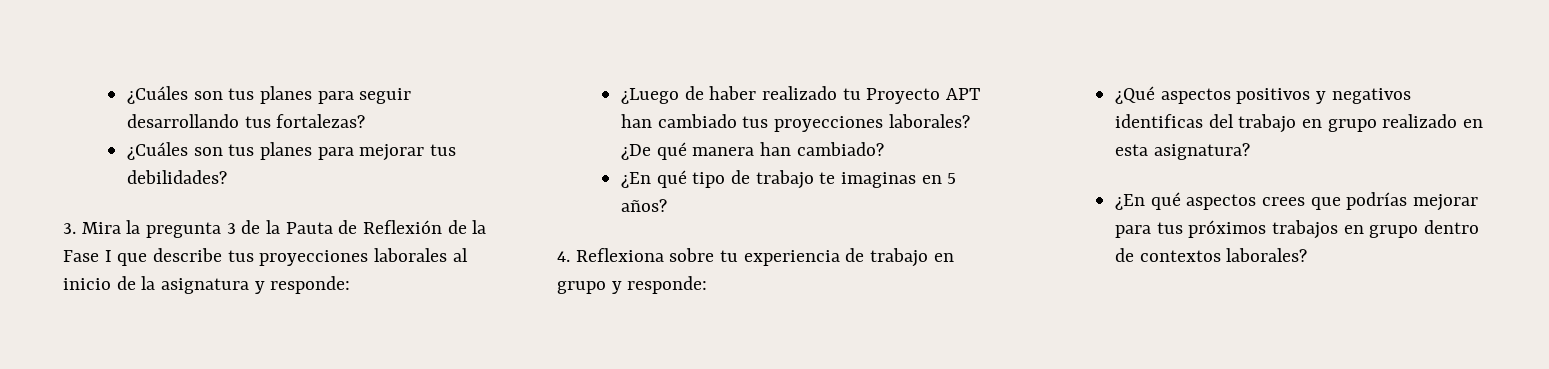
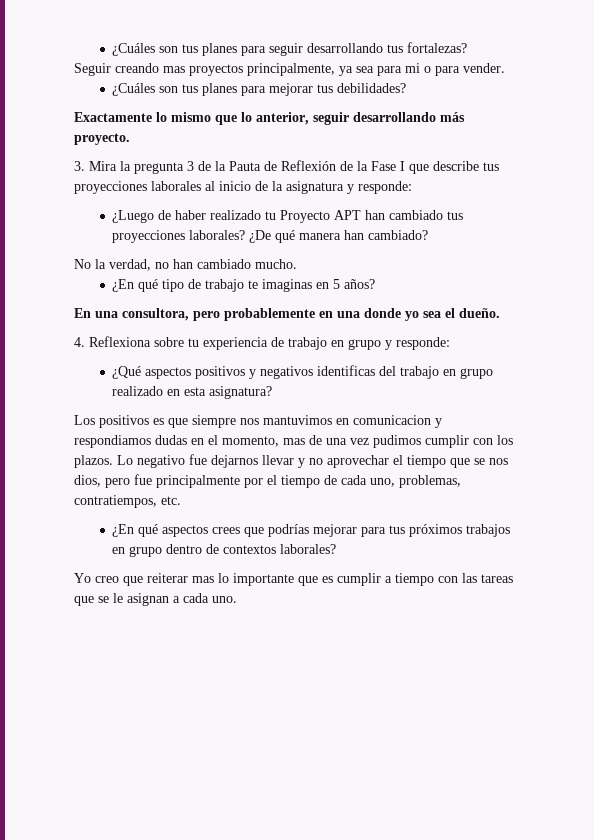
+ Seguir creando mas proyectos principalmente, ya sea para mi o para vender.
+ Exactamente lo mismo que lo anterior, seguir desarrollando más proyecto.
+ No la verdad, no han cambiado mucho.
+ En una consultora, pero probablemente en una donde yo sea el dueño.
+ Los positivos es que siempre nos mantuvimos en comunicacion y respondiamos dudas en el momento, mas de una vez pudimos cumplir con los plazos. Lo negativo fue dejarnos llevar y no aprovechar el tiempo que se nos dios, pero fue principalmente por el tiempo de cada uno, problemas, contratiempos, etc.
+ Yo creo que reiterar mas lo importante que es cumplir a tiempo con las tareas que se le asignan a cada uno.

